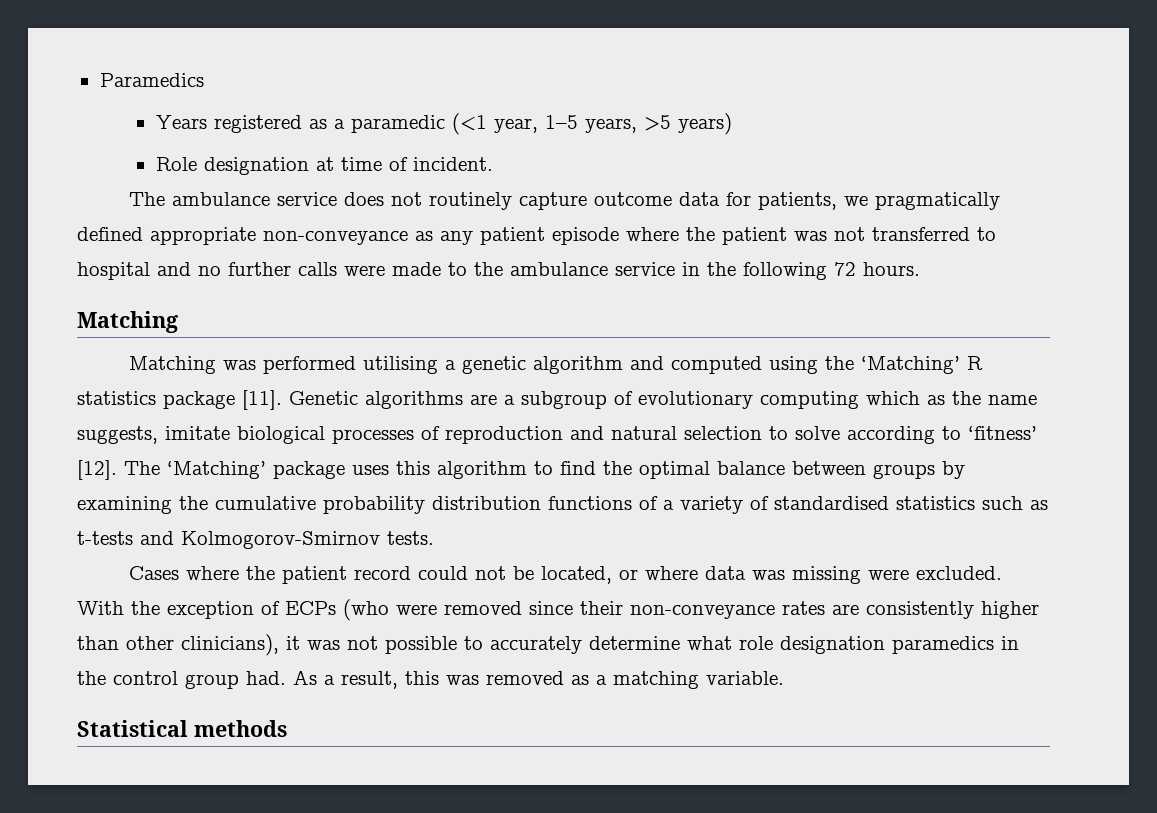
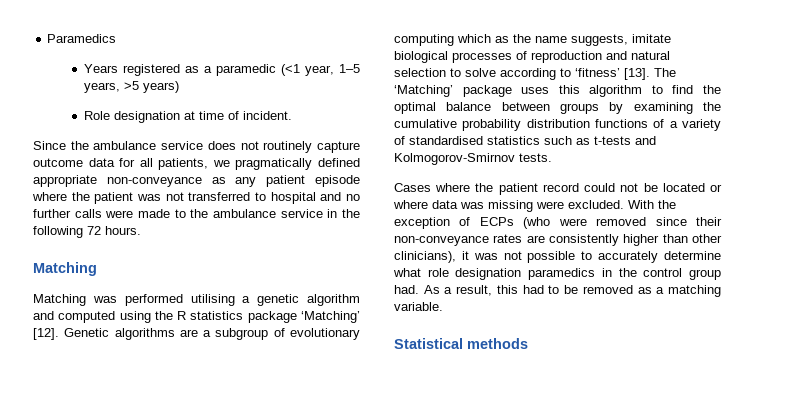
- The ambulance service does not routinely capture outcome data for patients, we pragmatically defined appropriate non-conveyance as any patient episode where the patient was not transferred to hospital and no further calls were made to the ambulance service in the following 72 hours.
+ Since the ambulance service does not routinely capture outcome data for all patients, we pragmatically defined appropriate non-conveyance as any patient episode where the patient was not transferred to hospital and no further calls were made to the ambulance service in the following 72 hours.
- Matching was performed utilising a genetic algorithm and computed using the ‘Matching’ R statistics package [11].
+ Matching was performed utilising a genetic algorithm and computed using the R statistics package ‘Matching’ [12].
- Genetic algorithms are a subgroup of evolutionary computing which as the name suggests, imitate biological processes of reproduction and natural selection to solve according to ‘fitness’ [12].
+ Genetic algorithms are a subgroup of evolutionary computing which as the name suggests, imitate biological processes of reproduction and natural selection to solve according to ‘fitness’ [13].
- Cases where the patient record could not be located, or where data was missing were excluded.
+ Cases where the patient record could not be located or where data was missing were excluded.
- As a result, this was removed as a matching variable.
+ As a result, this had to be removed as a matching variable.

